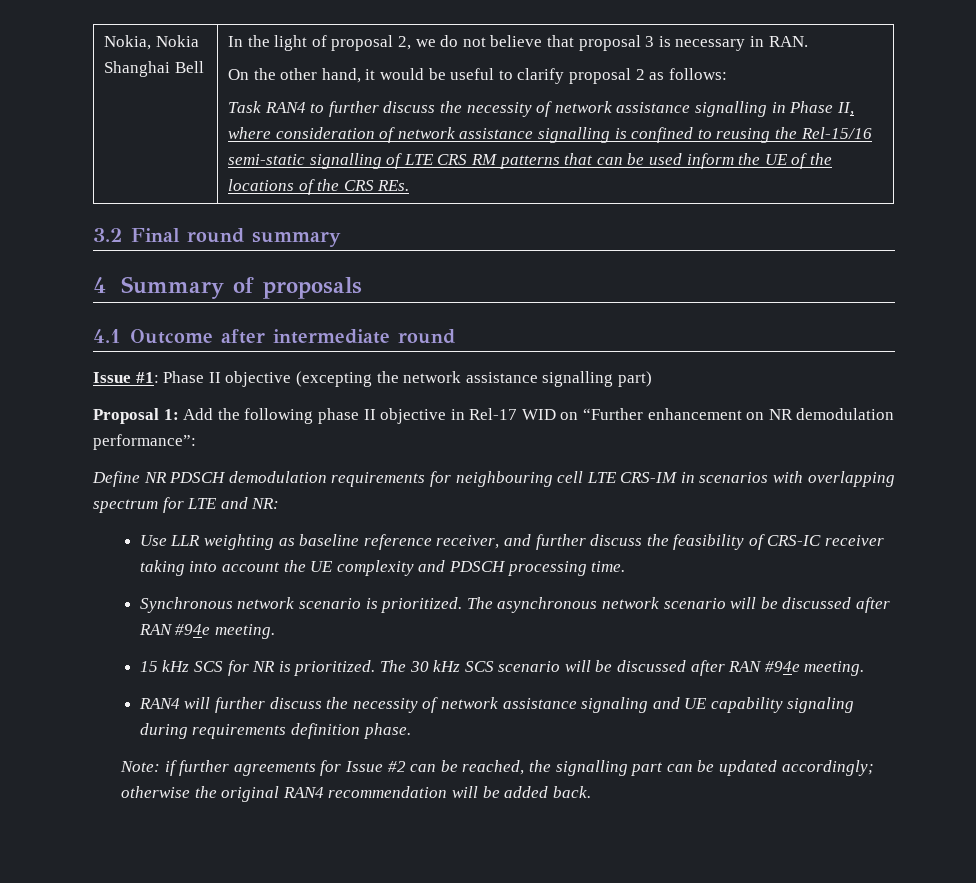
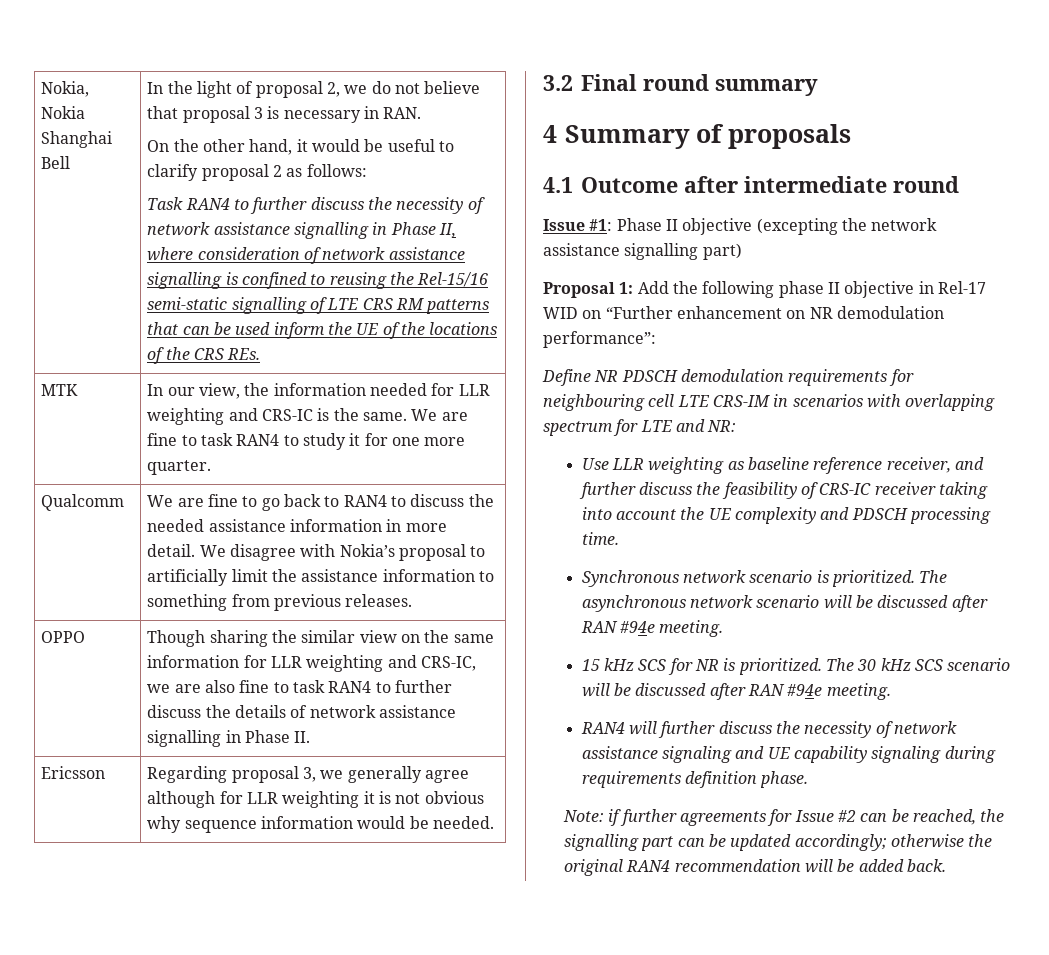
+ MTK | In our view, the information needed for LLR weighting and CRS-IC is the same. We are fine to task RAN4 to study it for one more quarter.
+ Qualcomm | We are fine to go back to RAN4 to discuss the needed assistance information in more detail. We disagree with Nokia’s proposal to artificially limit the assistance information to something from previous releases.
+ OPPO | Though sharing the similar view on the same information for LLR weighting and CRS-IC, we are also fine to task RAN4 to further discuss the details of network assistance signalling in Phase II.
+ Ericsson | Regarding proposal 3, we generally agree although for LLR weighting it is not obvious why sequence information would be needed.

